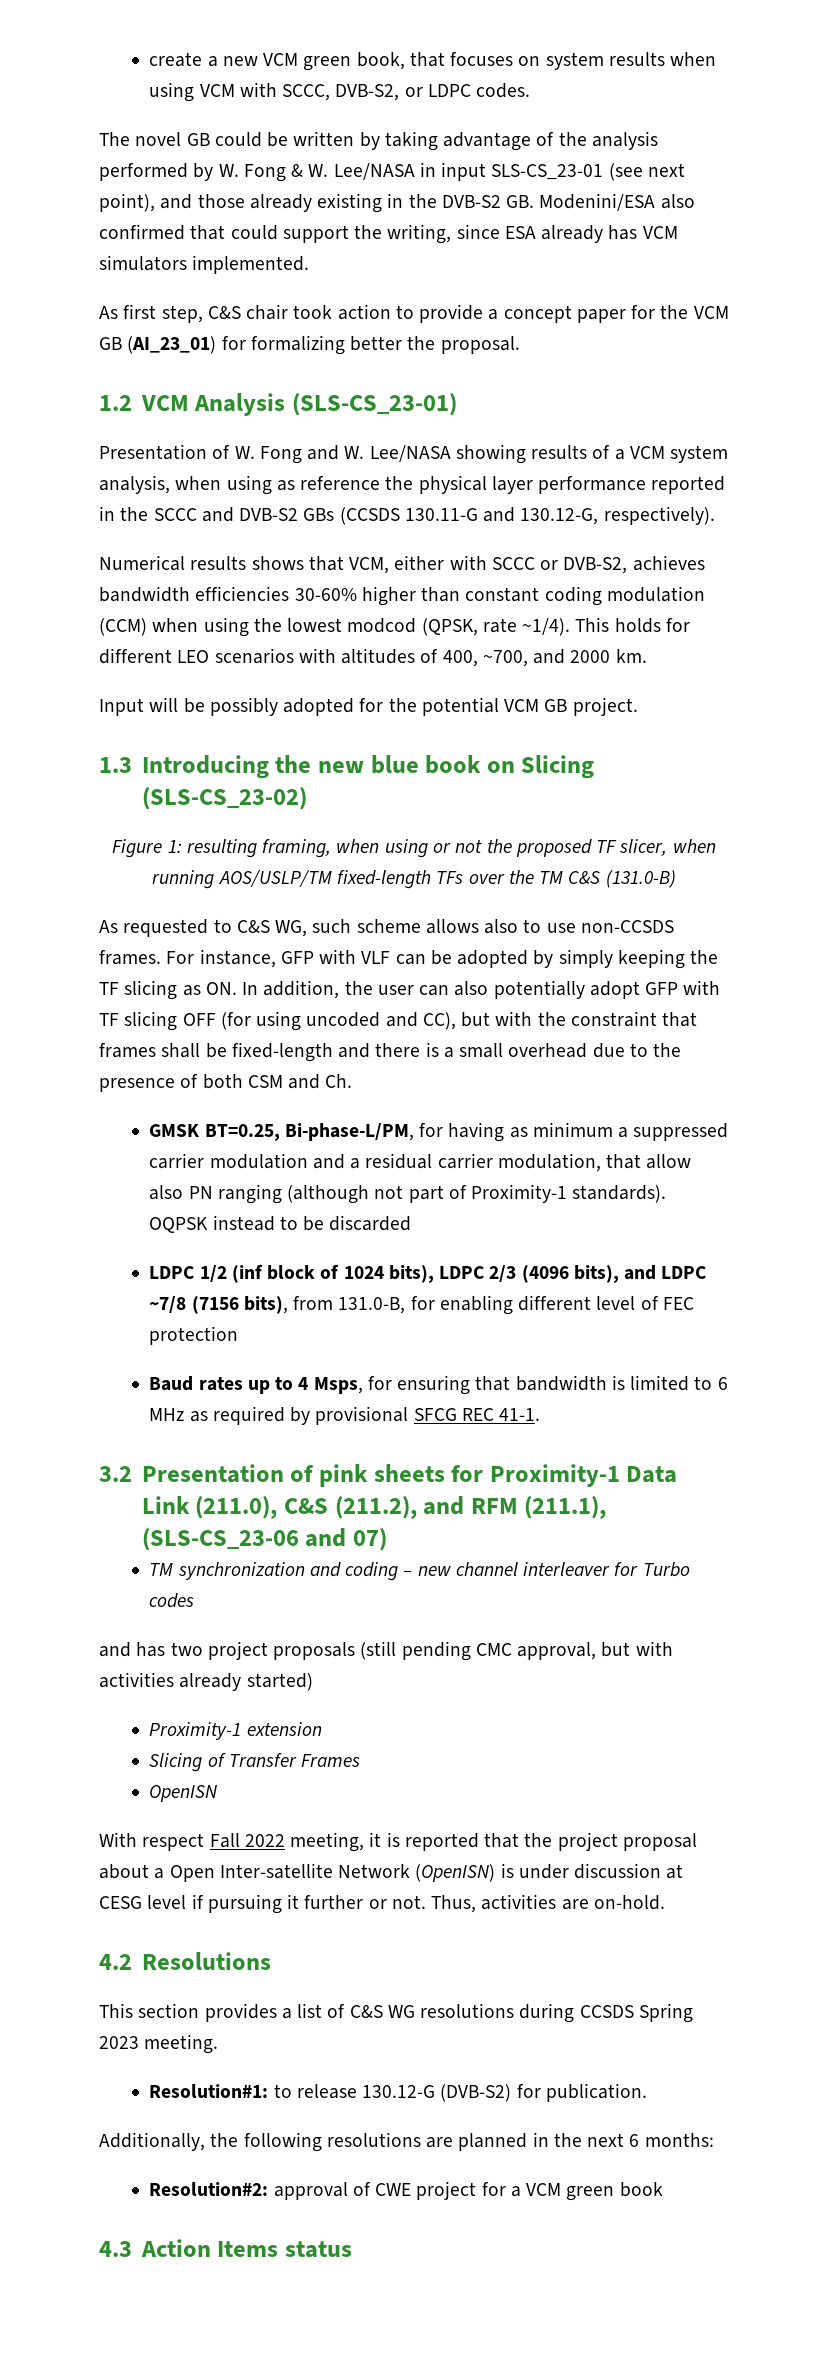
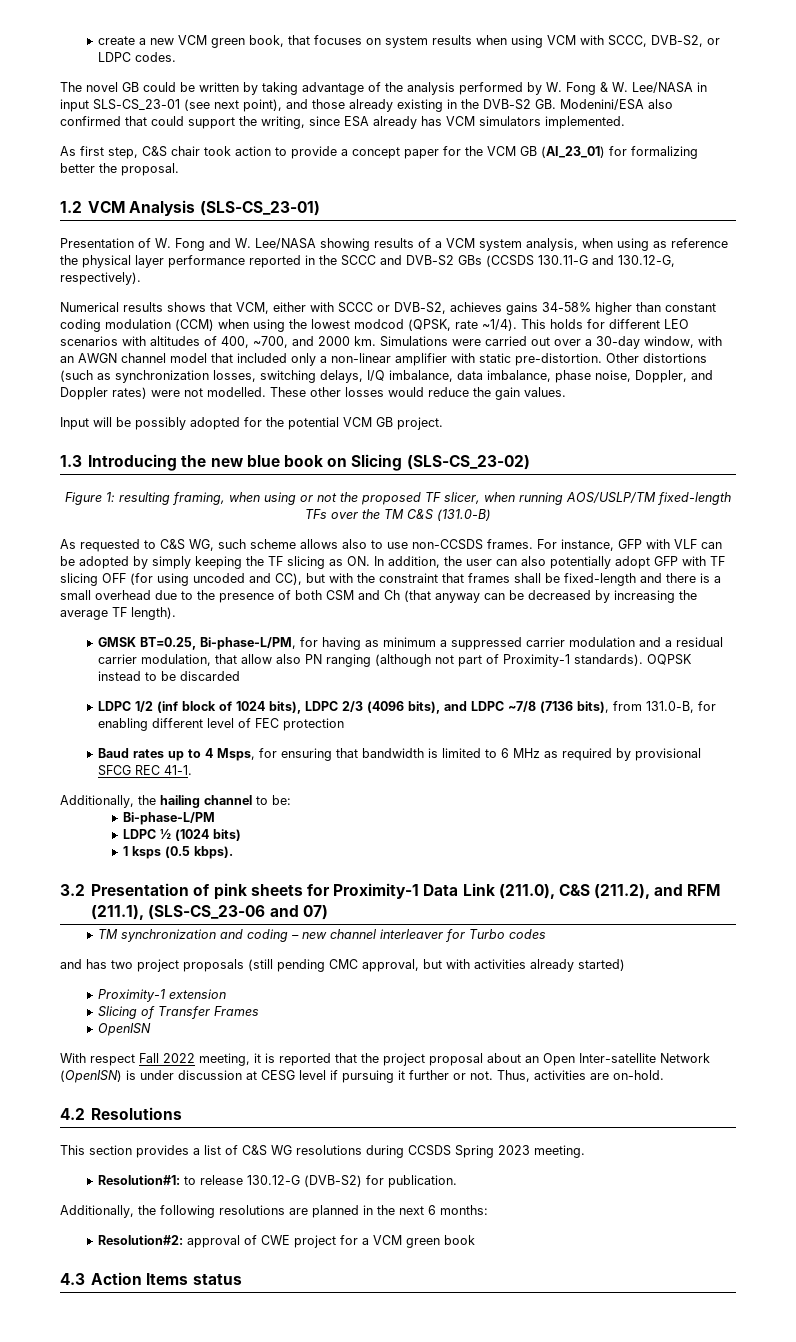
- Numerical results shows that VCM, either with SCCC or DVB-S2, achieves bandwidth efficiencies 30-60% higher than constant coding modulation (CCM) when using the lowest modcod (QPSK, rate ~1/4).
+ Numerical results shows that VCM, either with SCCC or DVB-S2, achieves gains 34-58% higher than constant coding modulation (CCM) when using the lowest modcod (QPSK, rate ~1/4).
+ Simulations were carried out over a 30-day window, with an AWGN channel model that included only a non-linear amplifier with static pre-distortion. Other distortions (such as synchronization losses, switching delays, I/Q imbalance, data imbalance, phase noise, Doppler, and Doppler rates) were not modelled. These other losses would reduce the gain values.
- For instance, GFP with VLF can be adopted by simply keeping the TF slicing as ON. In addition, the user can also potentially adopt GFP with TF slicing OFF (for using uncoded and CC), but with the constraint that frames shall be fixed-length and there is a small overhead due to the presence of both CSM and Ch.
+ For instance, GFP with VLF can be adopted by simply keeping the TF slicing as ON. In addition, the user can also potentially adopt GFP with TF slicing OFF (for using uncoded and CC), but with the constraint that frames shall be fixed-length and there is a small overhead due to the presence of both CSM and Ch (that anyway can be decreased by increasing the average TF length).
- LDPC 1/2 (inf block of 1024 bits), LDPC 2/3 (4096 bits), and LDPC ~7/8 (7156 bits), from 131.0-B, for enabling different level of FEC protection
+ LDPC 1/2 (inf block of 1024 bits), LDPC 2/3 (4096 bits), and LDPC ~7/8 (7136 bits), from 131.0-B, for enabling different level of FEC protection
+ Additionally, the hailing channel to be:
+ Bi-phase-L/PM
+ LDPC ½ (1024 bits)
+ 1 ksps (0.5 kbps).
- With respect Fall 2022 meeting, it is reported that the project proposal about a Open Inter-satellite Network (OpenISN) is under discussion at CESG level if pursuing it further or not.
+ With respect Fall 2022 meeting, it is reported that the project proposal about an Open Inter-satellite Network (OpenISN) is under discussion at CESG level if pursuing it further or not.

